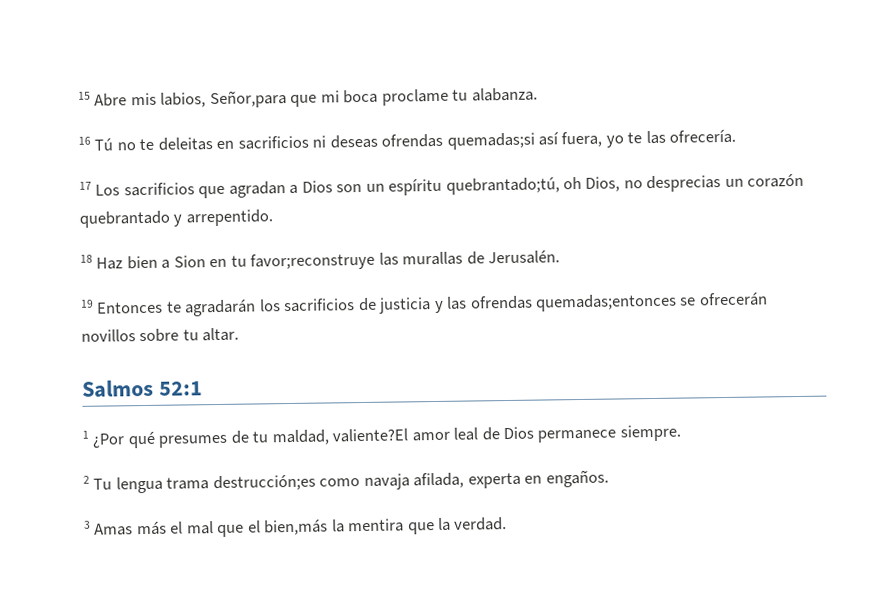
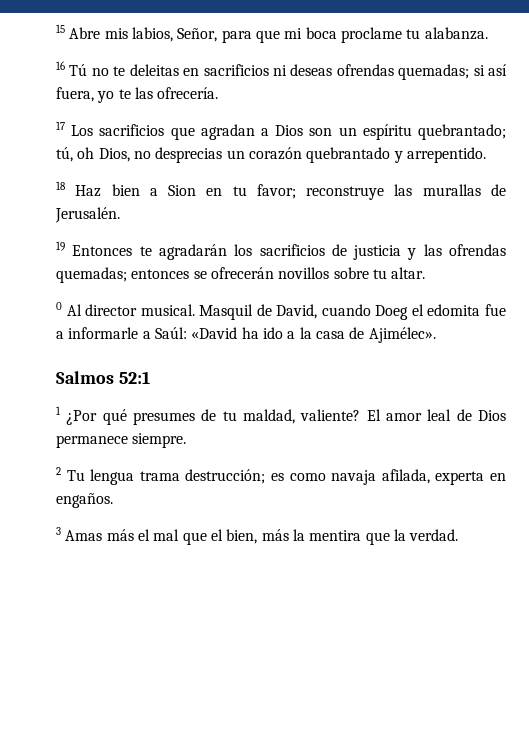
- 15 Abre mis labios, Señor,para que mi boca proclame tu alabanza.
+ 15 Abre mis labios, Señor, para que mi boca proclame tu alabanza.
- 16 Tú no te deleitas en sacrificios ni deseas ofrendas quemadas;si así fuera, yo te las ofrecería.
+ 16 Tú no te deleitas en sacrificios ni deseas ofrendas quemadas; si así fuera, yo te las ofrecería.
- 17 Los sacrificios que agradan a Dios son un espíritu quebrantado;tú, oh Dios, no desprecias un corazón quebrantado y arrepentido.
+ 17 Los sacrificios que agradan a Dios son un espíritu quebrantado; tú, oh Dios, no desprecias un corazón quebrantado y arrepentido.
- 18 Haz bien a Sion en tu favor;reconstruye las murallas de Jerusalén.
+ 18 Haz bien a Sion en tu favor; reconstruye las murallas de Jerusalén.
- 19 Entonces te agradarán los sacrificios de justicia y las ofrendas quemadas;entonces se ofrecerán novillos sobre tu altar.
+ 19 Entonces te agradarán los sacrificios de justicia y las ofrendas quemadas; entonces se ofrecerán novillos sobre tu altar.
+ 0 Al director musical. Masquil de David, cuando Doeg el edomita fue a informarle a Saúl: «David ha ido a la casa de Ajimélec».
- 1 ¿Por qué presumes de tu maldad, valiente?El amor leal de Dios permanece siempre.
+ 1 ¿Por qué presumes de tu maldad, valiente? El amor leal de Dios permanece siempre.
- 2 Tu lengua trama destrucción;es como navaja afilada, experta en engaños.
+ 2 Tu lengua trama destrucción; es como navaja afilada, experta en engaños.
- 3 Amas más el mal que el bien,más la mentira que la verdad.
+ 3 Amas más el mal que el bien, más la mentira que la verdad.

